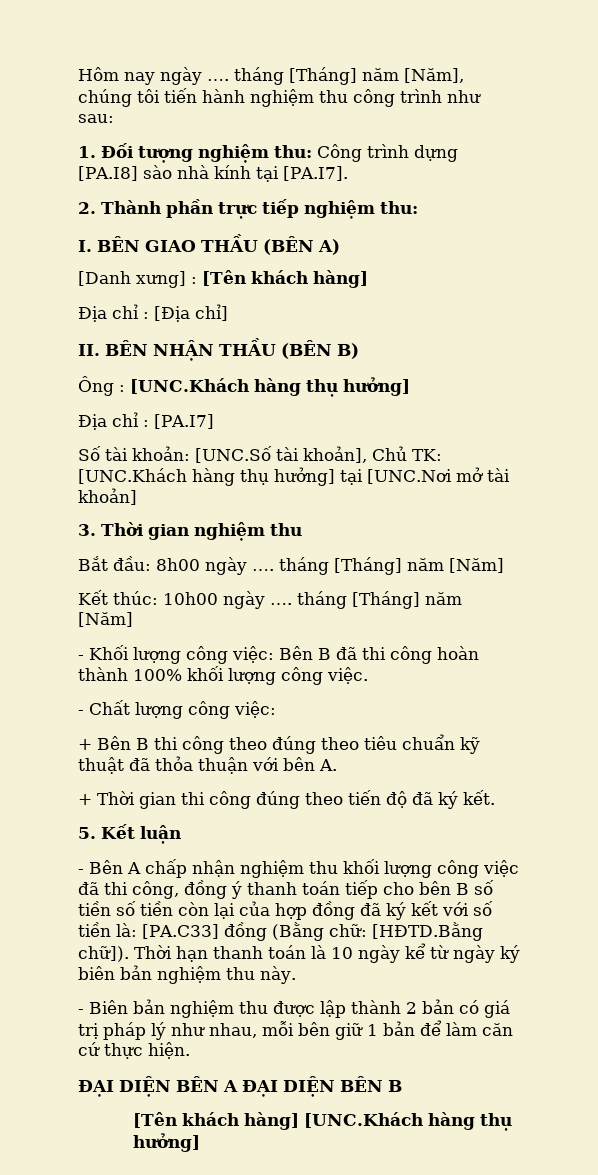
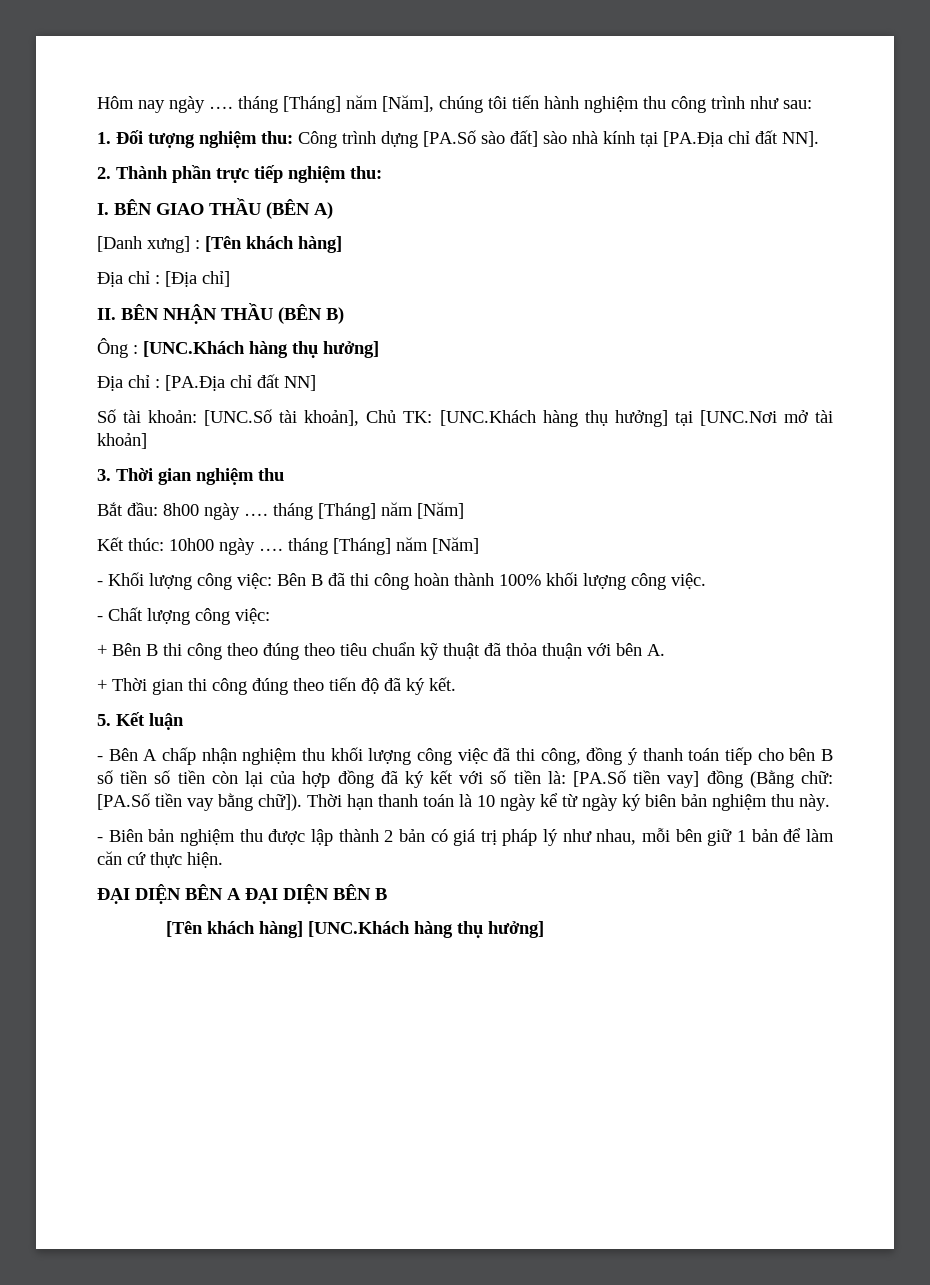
- 1. Đối tượng nghiệm thu: Công trình dựng [PA.I8] sào nhà kính tại [PA.I7].
+ 1. Đối tượng nghiệm thu: Công trình dựng [PA.Số sào đất] sào nhà kính tại [PA.Địa chỉ đất NN].
- Địa chỉ : [PA.I7]
+ Địa chỉ : [PA.Địa chỉ đất NN]
- - Bên A chấp nhận nghiệm thu khối lượng công việc đã thi công, đồng ý thanh toán tiếp cho bên B số tiền số tiền còn lại của hợp đồng đã ký kết với số tiền là: [PA.C33] đồng (Bằng chữ: [HĐTD.Bằng chữ]).
+ - Bên A chấp nhận nghiệm thu khối lượng công việc đã thi công, đồng ý thanh toán tiếp cho bên B số tiền số tiền còn lại của hợp đồng đã ký kết với số tiền là: [PA.Số tiền vay] đồng (Bằng chữ: [PA.Số tiền vay bằng chữ]).

